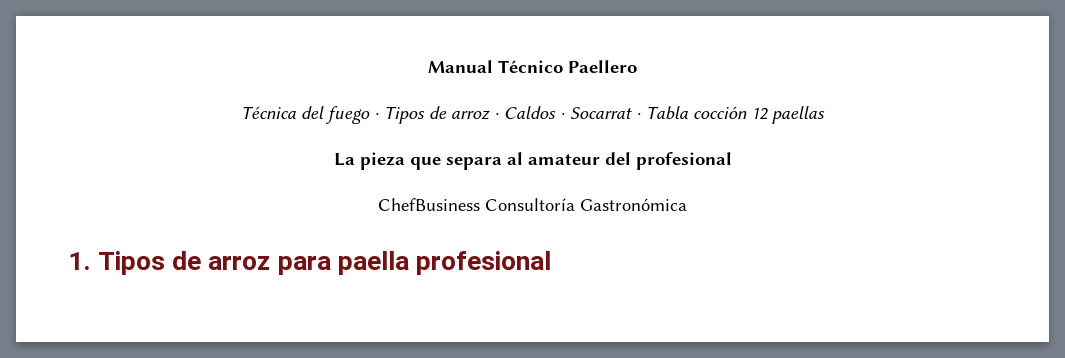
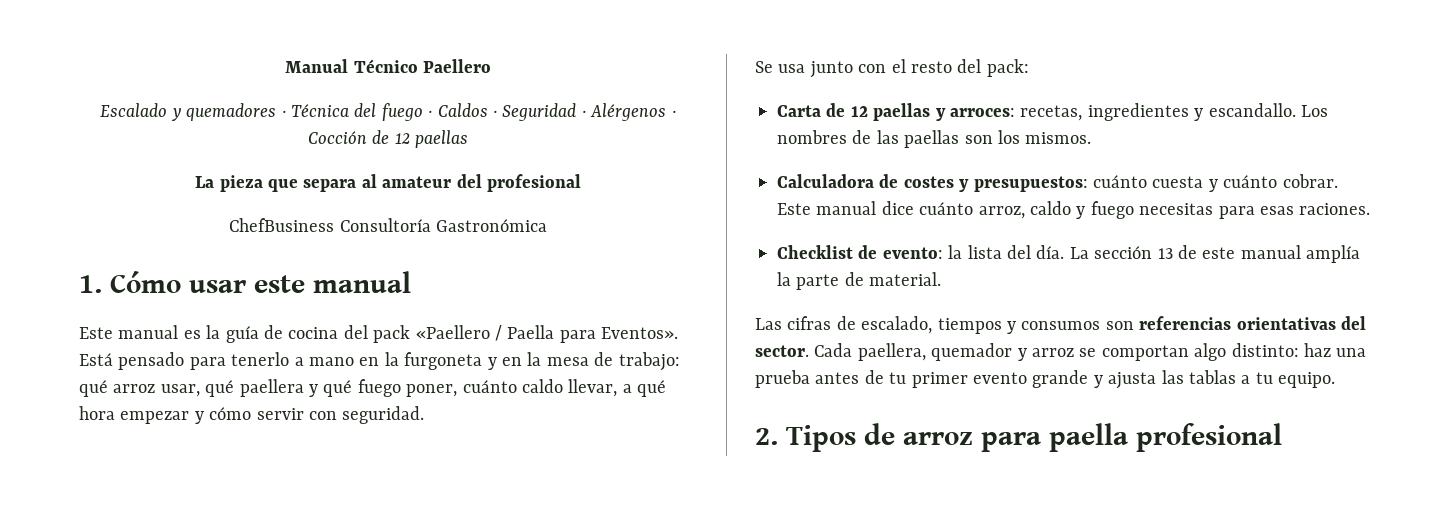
- Técnica del fuego · Tipos de arroz · Caldos · Socarrat · Tabla cocción 12 paellas
+ Escalado y quemadores · Técnica del fuego · Caldos · Seguridad · Alérgenos · Cocción de 12 paellas
- 1. Tipos de arroz para paella profesional
+ 1. Cómo usar este manual
+ Este manual es la guía de cocina del pack «Paellero / Paella para Eventos». Está pensado para tenerlo a mano en la furgoneta y en la mesa de trabajo: qué arroz usar, qué paellera y qué fuego poner, cuánto caldo llevar, a qué hora empezar y cómo servir con seguridad.
+ Se usa junto con el resto del pack:
+ Carta de 12 paellas y arroces: recetas, ingredientes y escandallo. Los nombres de las paellas son los mismos.
+ Calculadora de costes y presupuestos: cuánto cuesta y cuánto cobrar. Este manual dice cuánto arroz, caldo y fuego necesitas para esas raciones.
+ Checklist de evento: la lista del día. La sección 13 de este manual amplía la parte de material.
+ Las cifras de escalado, tiempos y consumos son referencias orientativas del sector. Cada paellera, quemador y arroz se comportan algo distinto: haz una prueba antes de tu primer evento grande y ajusta las tablas a tu equipo.
+ 2. Tipos de arroz para paella profesional

